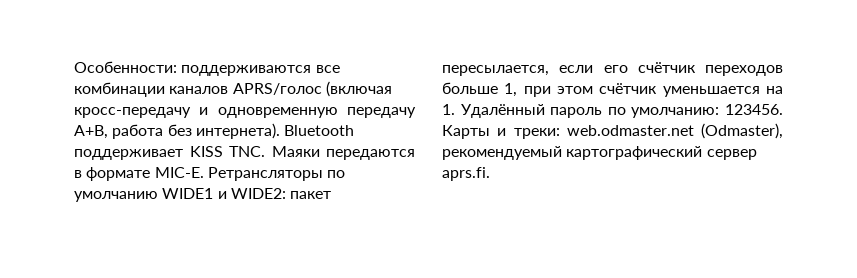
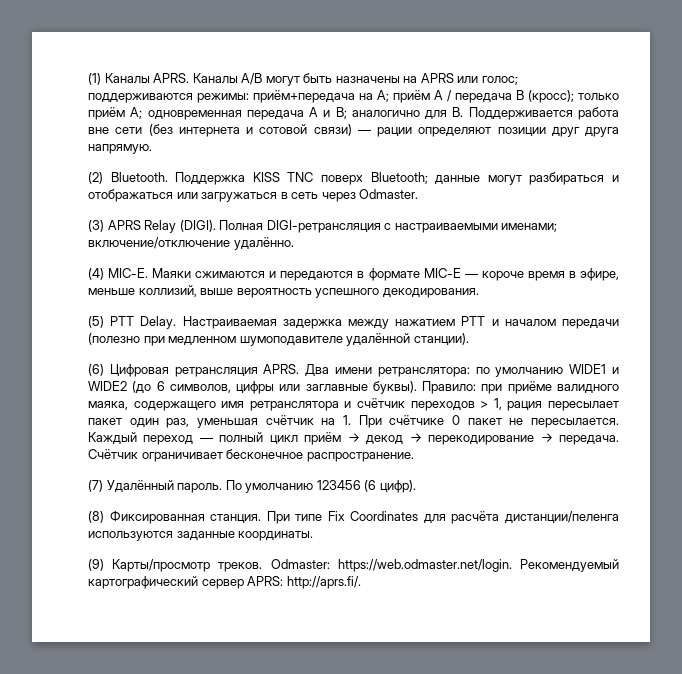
- Особенности: поддерживаются все комбинации каналов APRS/голос (включая кросс-передачу и одновременную передачу A+B, работа без интернета). Bluetooth поддерживает KISS TNC. Маяки передаются в формате MIC-E. Ретрансляторы по умолчанию WIDE1 и WIDE2: пакет пересылается, если его счётчик переходов больше 1, при этом счётчик уменьшается на 1. Удалённый пароль по умолчанию: 123456. Карты и треки: web.odmaster.net (Odmaster), рекомендуемый картографический сервер aprs.fi.
+ (1) Каналы APRS. Каналы A/B могут быть назначены на APRS или голос; поддерживаются режимы: приём+передача на A; приём A / передача B (кросс); только приём A; одновременная передача A и B; аналогично для B. Поддерживается работа вне сети (без интернета и сотовой связи) — рации определяют позиции друг друга напрямую.
+ (2) Bluetooth. Поддержка KISS TNC поверх Bluetooth; данные могут разбираться и отображаться или загружаться в сеть через Odmaster.
+ (3) APRS Relay (DIGI). Полная DIGI-ретрансляция с настраиваемыми именами; включение/отключение удалённо.
+ (4) MIC-E. Маяки сжимаются и передаются в формате MIC-E — короче время в эфире, меньше коллизий, выше вероятность успешного декодирования.
+ (5) PTT Delay. Настраиваемая задержка между нажатием PTT и началом передачи (полезно при медленном шумоподавителе удалённой станции).
+ (6) Цифровая ретрансляция APRS. Два имени ретранслятора: по умолчанию WIDE1 и WIDE2 (до 6 символов, цифры или заглавные буквы). Правило: при приёме валидного маяка, содержащего имя ретранслятора и счётчик переходов > 1, рация пересылает пакет один раз, уменьшая счётчик на 1. При счётчике 0 пакет не пересылается. Каждый переход — полный цикл приём → декод → перекодирование → передача. Счётчик ограничивает бесконечное распространение.
+ (7) Удалённый пароль. По умолчанию 123456 (6 цифр).
+ (8) Фиксированная станция. При типе Fix Coordinates для расчёта дистанции/пеленга используются заданные координаты.
+ (9) Карты/просмотр треков. Odmaster: https://web.odmaster.net/login. Рекомендуемый картографический сервер APRS: http://aprs.fi/.

